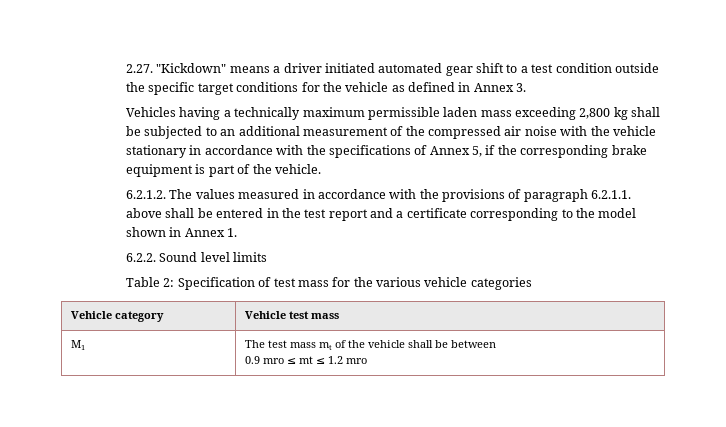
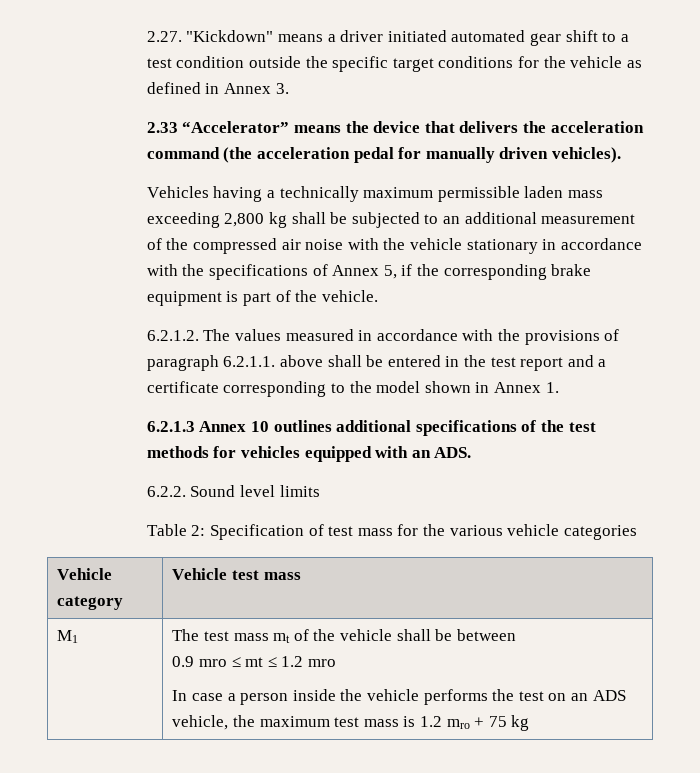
+ 2.33 “Accelerator” means the device that delivers the acceleration command (the acceleration pedal for manually driven vehicles).
+ 6.2.1.3 Annex 10 outlines additional specifications of the test methods for vehicles equipped with an ADS.
+ In case a person inside the vehicle performs the test on an ADS vehicle, the maximum test mass is 1.2 mro + 75 kg

